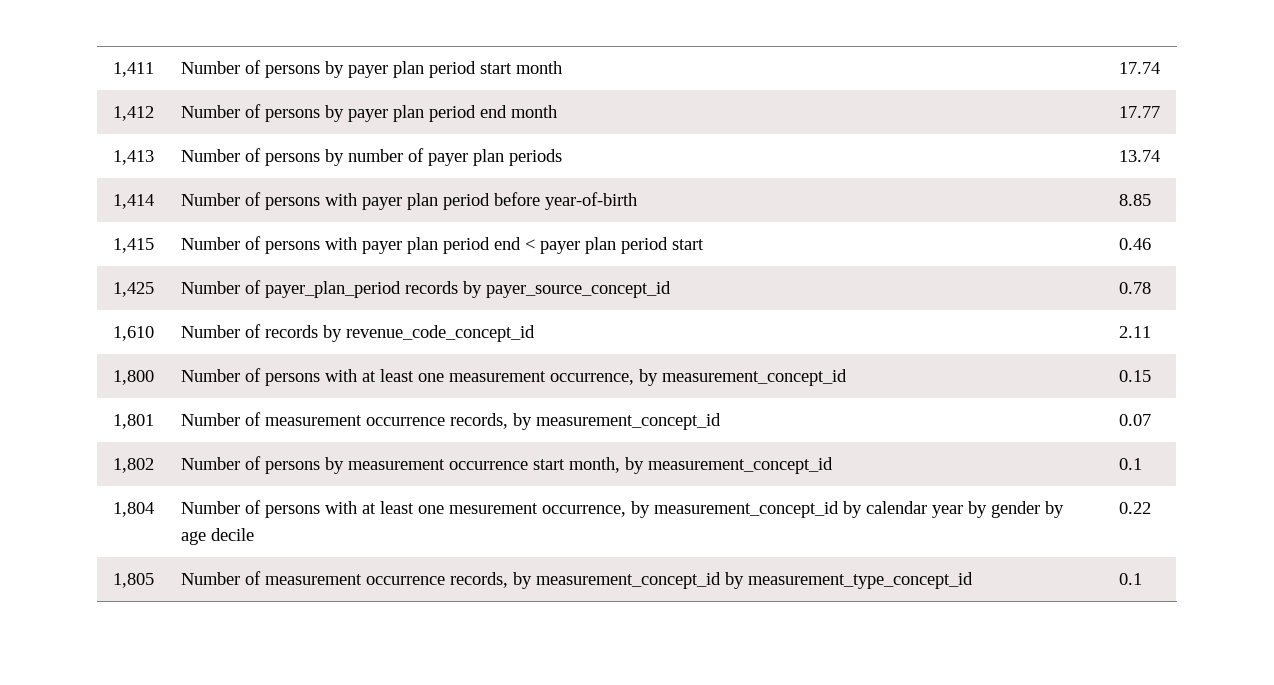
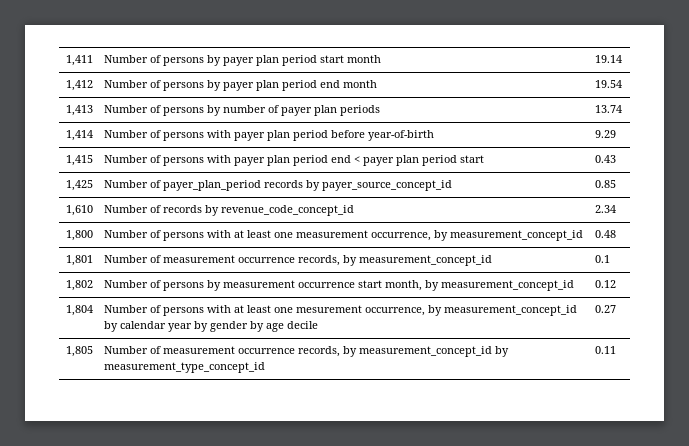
- 1,411 | Number of persons by payer plan period start month | 17.74
+ 1,411 | Number of persons by payer plan period start month | 19.14
- 1,412 | Number of persons by payer plan period end month | 17.77
+ 1,412 | Number of persons by payer plan period end month | 19.54
- 1,414 | Number of persons with payer plan period before year-of-birth | 8.85
+ 1,414 | Number of persons with payer plan period before year-of-birth | 9.29
- 1,415 | Number of persons with payer plan period end < payer plan period start | 0.46
+ 1,415 | Number of persons with payer plan period end < payer plan period start | 0.43
- 1,425 | Number of payer_plan_period records by payer_source_concept_id | 0.78
+ 1,425 | Number of payer_plan_period records by payer_source_concept_id | 0.85
- 1,610 | Number of records by revenue_code_concept_id | 2.11
+ 1,610 | Number of records by revenue_code_concept_id | 2.34
- 1,800 | Number of persons with at least one measurement occurrence, by measurement_concept_id | 0.15
+ 1,800 | Number of persons with at least one measurement occurrence, by measurement_concept_id | 0.48
- 1,801 | Number of measurement occurrence records, by measurement_concept_id | 0.07
+ 1,801 | Number of measurement occurrence records, by measurement_concept_id | 0.1
- 1,802 | Number of persons by measurement occurrence start month, by measurement_concept_id | 0.1
+ 1,802 | Number of persons by measurement occurrence start month, by measurement_concept_id | 0.12
- 1,804 | Number of persons with at least one mesurement occurrence, by measurement_concept_id by calendar year by gender by age decile | 0.22
+ 1,804 | Number of persons with at least one mesurement occurrence, by measurement_concept_id by calendar year by gender by age decile | 0.27
- 1,805 | Number of measurement occurrence records, by measurement_concept_id by measurement_type_concept_id | 0.1
+ 1,805 | Number of measurement occurrence records, by measurement_concept_id by measurement_type_concept_id | 0.11

